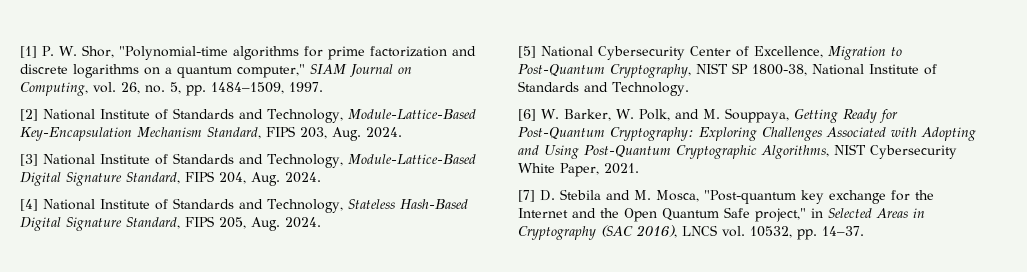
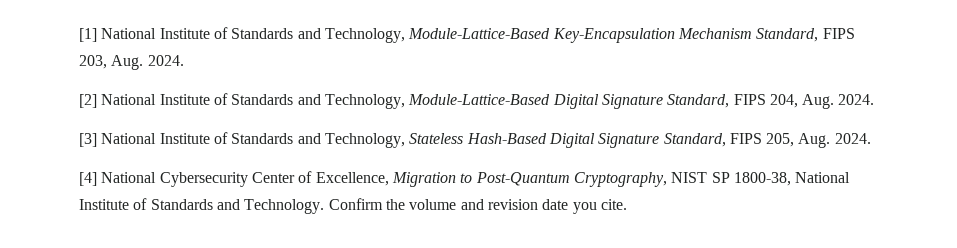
- [1] P. W. Shor, "Polynomial-time algorithms for prime factorization and discrete logarithms on a quantum computer," SIAM Journal on Computing, vol. 26, no. 5, pp. 1484–1509, 1997.
- [2] National Institute of Standards and Technology, Module-Lattice-Based Key-Encapsulation Mechanism Standard, FIPS 203, Aug. 2024.
+ [1] National Institute of Standards and Technology, Module-Lattice-Based Key-Encapsulation Mechanism Standard, FIPS 203, Aug. 2024.
- [3] National Institute of Standards and Technology, Module-Lattice-Based Digital Signature Standard, FIPS 204, Aug. 2024.
+ [2] National Institute of Standards and Technology, Module-Lattice-Based Digital Signature Standard, FIPS 204, Aug. 2024.
- [4] National Institute of Standards and Technology, Stateless Hash-Based Digital Signature Standard, FIPS 205, Aug. 2024.
+ [3] National Institute of Standards and Technology, Stateless Hash-Based Digital Signature Standard, FIPS 205, Aug. 2024.
- [5] National Cybersecurity Center of Excellence, Migration to Post-Quantum Cryptography, NIST SP 1800-38, National Institute of Standards and Technology.
- [6] W. Barker, W. Polk, and M. Souppaya, Getting Ready for Post-Quantum Cryptography: Exploring Challenges Associated with Adopting and Using Post-Quantum Cryptographic Algorithms, NIST Cybersecurity White Paper, 2021.
- [7] D. Stebila and M. Mosca, "Post-quantum key exchange for the Internet and the Open Quantum Safe project," in Selected Areas in Cryptography (SAC 2016), LNCS vol. 10532, pp. 14–37.
+ [4] National Cybersecurity Center of Excellence, Migration to Post-Quantum Cryptography, NIST SP 1800-38, National Institute of Standards and Technology. Confirm the volume and revision date you cite.

